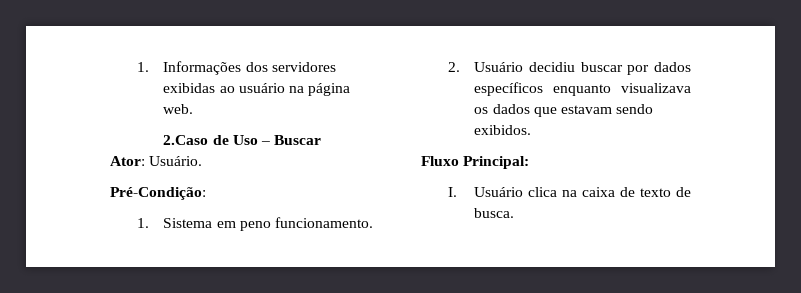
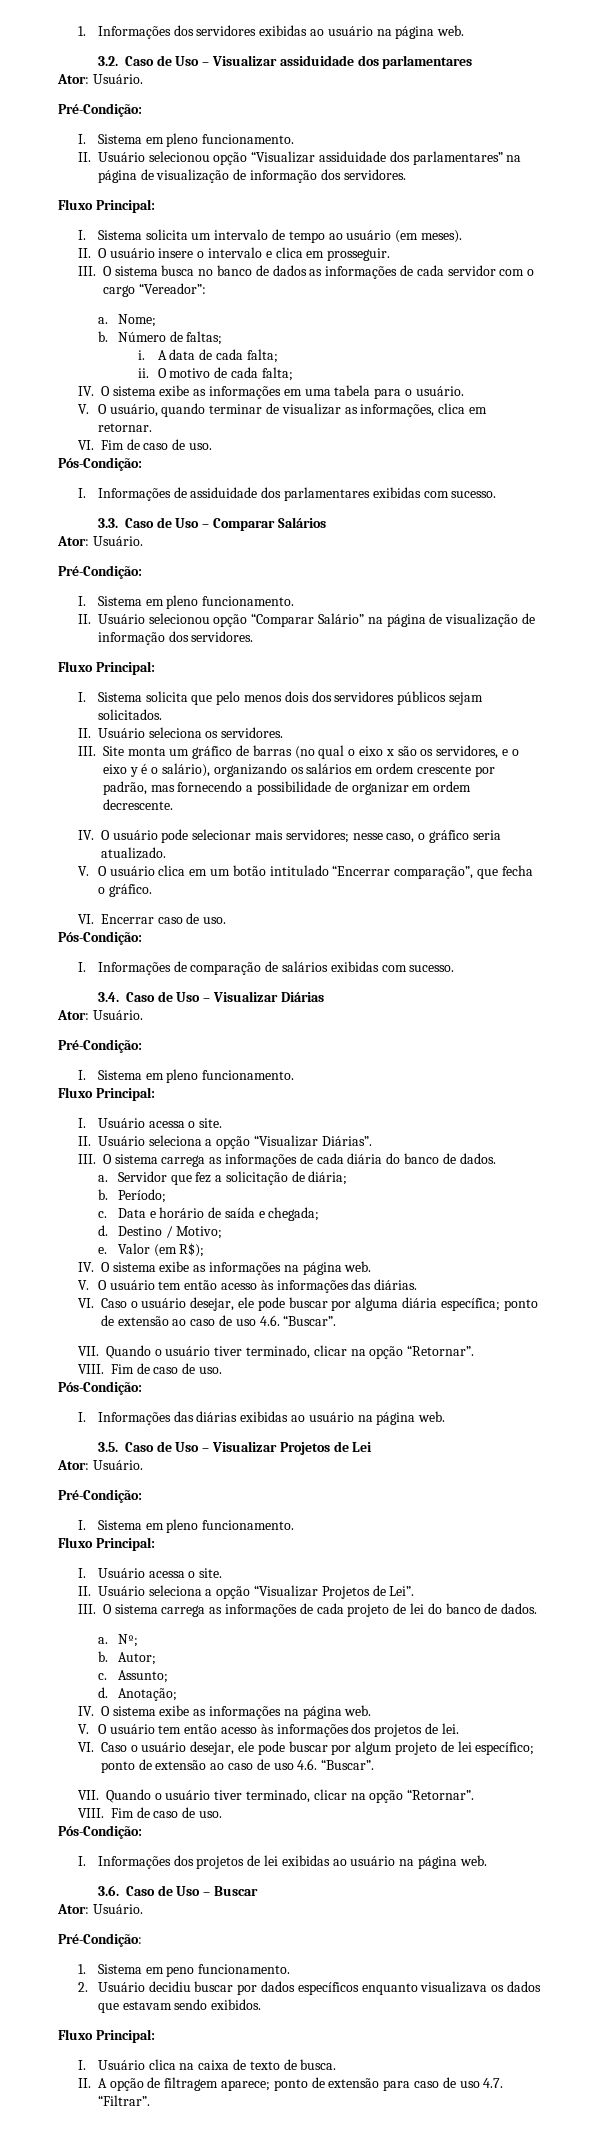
- 2.Caso de Uso – Buscar
+ 3.2. Caso de Uso – Visualizar assiduidade dos parlamentares
+ Ator: Usuário.
+ Pré-Condição:
+ I. Sistema em pleno funcionamento.
+ II. Usuário selecionou opção “Visualizar assiduidade dos parlamentares” na página de visualização de informação dos servidores.
+ Fluxo Principal:
+ I. Sistema solicita um intervalo de tempo ao usuário (em meses).
+ II. O usuário insere o intervalo e clica em prosseguir.
+ III. O sistema busca no banco de dados as informações de cada servidor com o cargo “Vereador”:
+ a. Nome;
+ b. Número de faltas;
+ i. A data de cada falta;
+ ii. O motivo de cada falta;
+ IV. O sistema exibe as informações em uma tabela para o usuário.
+ V. O usuário, quando terminar de visualizar as informações, clica em retornar.
+ VI. Fim de caso de uso.
+ Pós-Condição:
+ I. Informações de assiduidade dos parlamentares exibidas com sucesso.
+ 3.3. Caso de Uso – Comparar Salários
+ Ator: Usuário.
+ Pré-Condição:
+ I. Sistema em pleno funcionamento.
+ II. Usuário selecionou opção “Comparar Salário” na página de visualização de informação dos servidores.
+ Fluxo Principal:
+ I. Sistema solicita que pelo menos dois dos servidores públicos sejam solicitados.
+ II. Usuário seleciona os servidores.
+ III. Site monta um gráfico de barras (no qual o eixo x são os servidores, e o eixo y é o salário), organizando os salários em ordem crescente por padrão, mas fornecendo a possibilidade de organizar em ordem decrescente.
+ IV. O usuário pode selecionar mais servidores; nesse caso, o gráfico seria atualizado.
+ V. O usuário clica em um botão intitulado “Encerrar comparação”, que fecha o gráfico.
+ VI. Encerrar caso de uso.
+ Pós-Condição:
+ I. Informações de comparação de salários exibidas com sucesso.
+ 3.4. Caso de Uso – Visualizar Diárias
+ Ator: Usuário.
+ Pré-Condição:
+ I. Sistema em pleno funcionamento.
+ Fluxo Principal:
+ I. Usuário acessa o site.
+ II. Usuário seleciona a opção “Visualizar Diárias”.
+ III. O sistema carrega as informações de cada diária do banco de dados.
+ a. Servidor que fez a solicitação de diária;
+ b. Período;
+ c. Data e horário de saída e chegada;
+ d. Destino / Motivo;
+ e. Valor (em R$);
+ IV. O sistema exibe as informações na página web.
+ V. O usuário tem então acesso às informações das diárias.
+ VI. Caso o usuário desejar, ele pode buscar por alguma diária específica; ponto de extensão ao caso de uso 4.6. “Buscar”.
+ VII. Quando o usuário tiver terminado, clicar na opção “Retornar”.
+ VIII. Fim de caso de uso.
+ Pós-Condição:
+ I. Informações das diárias exibidas ao usuário na página web.
+ 3.5. Caso de Uso – Visualizar Projetos de Lei
+ Ator: Usuário.
+ Pré-Condição:
+ I. Sistema em pleno funcionamento.
+ Fluxo Principal:
+ I. Usuário acessa o site.
+ II. Usuário seleciona a opção “Visualizar Projetos de Lei”.
+ III. O sistema carrega as informações de cada projeto de lei do banco de dados.
+ a. Nº;
+ b. Autor;
+ c. Assunto;
+ d. Anotação;
+ IV. O sistema exibe as informações na página web.
+ V. O usuário tem então acesso às informações dos projetos de lei.
+ VI. Caso o usuário desejar, ele pode buscar por algum projeto de lei específico; ponto de extensão ao caso de uso 4.6. “Buscar”.
+ VII. Quando o usuário tiver terminado, clicar na opção “Retornar”.
+ VIII. Fim de caso de uso.
+ Pós-Condição:
+ I. Informações dos projetos de lei exibidas ao usuário na página web.
+ 3.6. Caso de Uso – Buscar
+ II. A opção de filtragem aparece; ponto de extensão para caso de uso 4.7. “Filtrar”.

